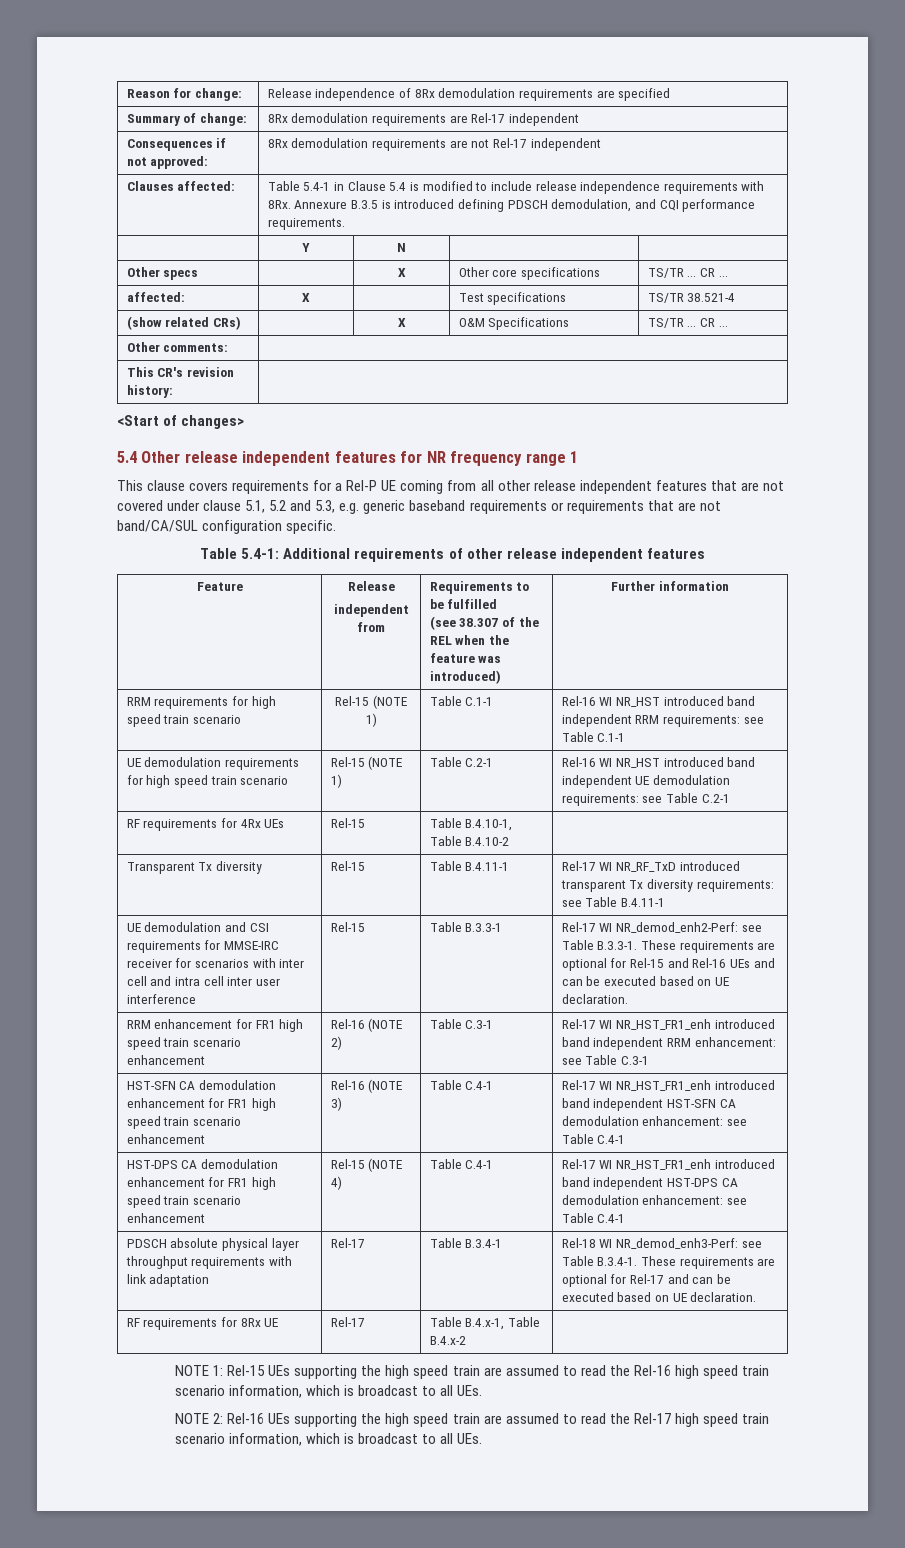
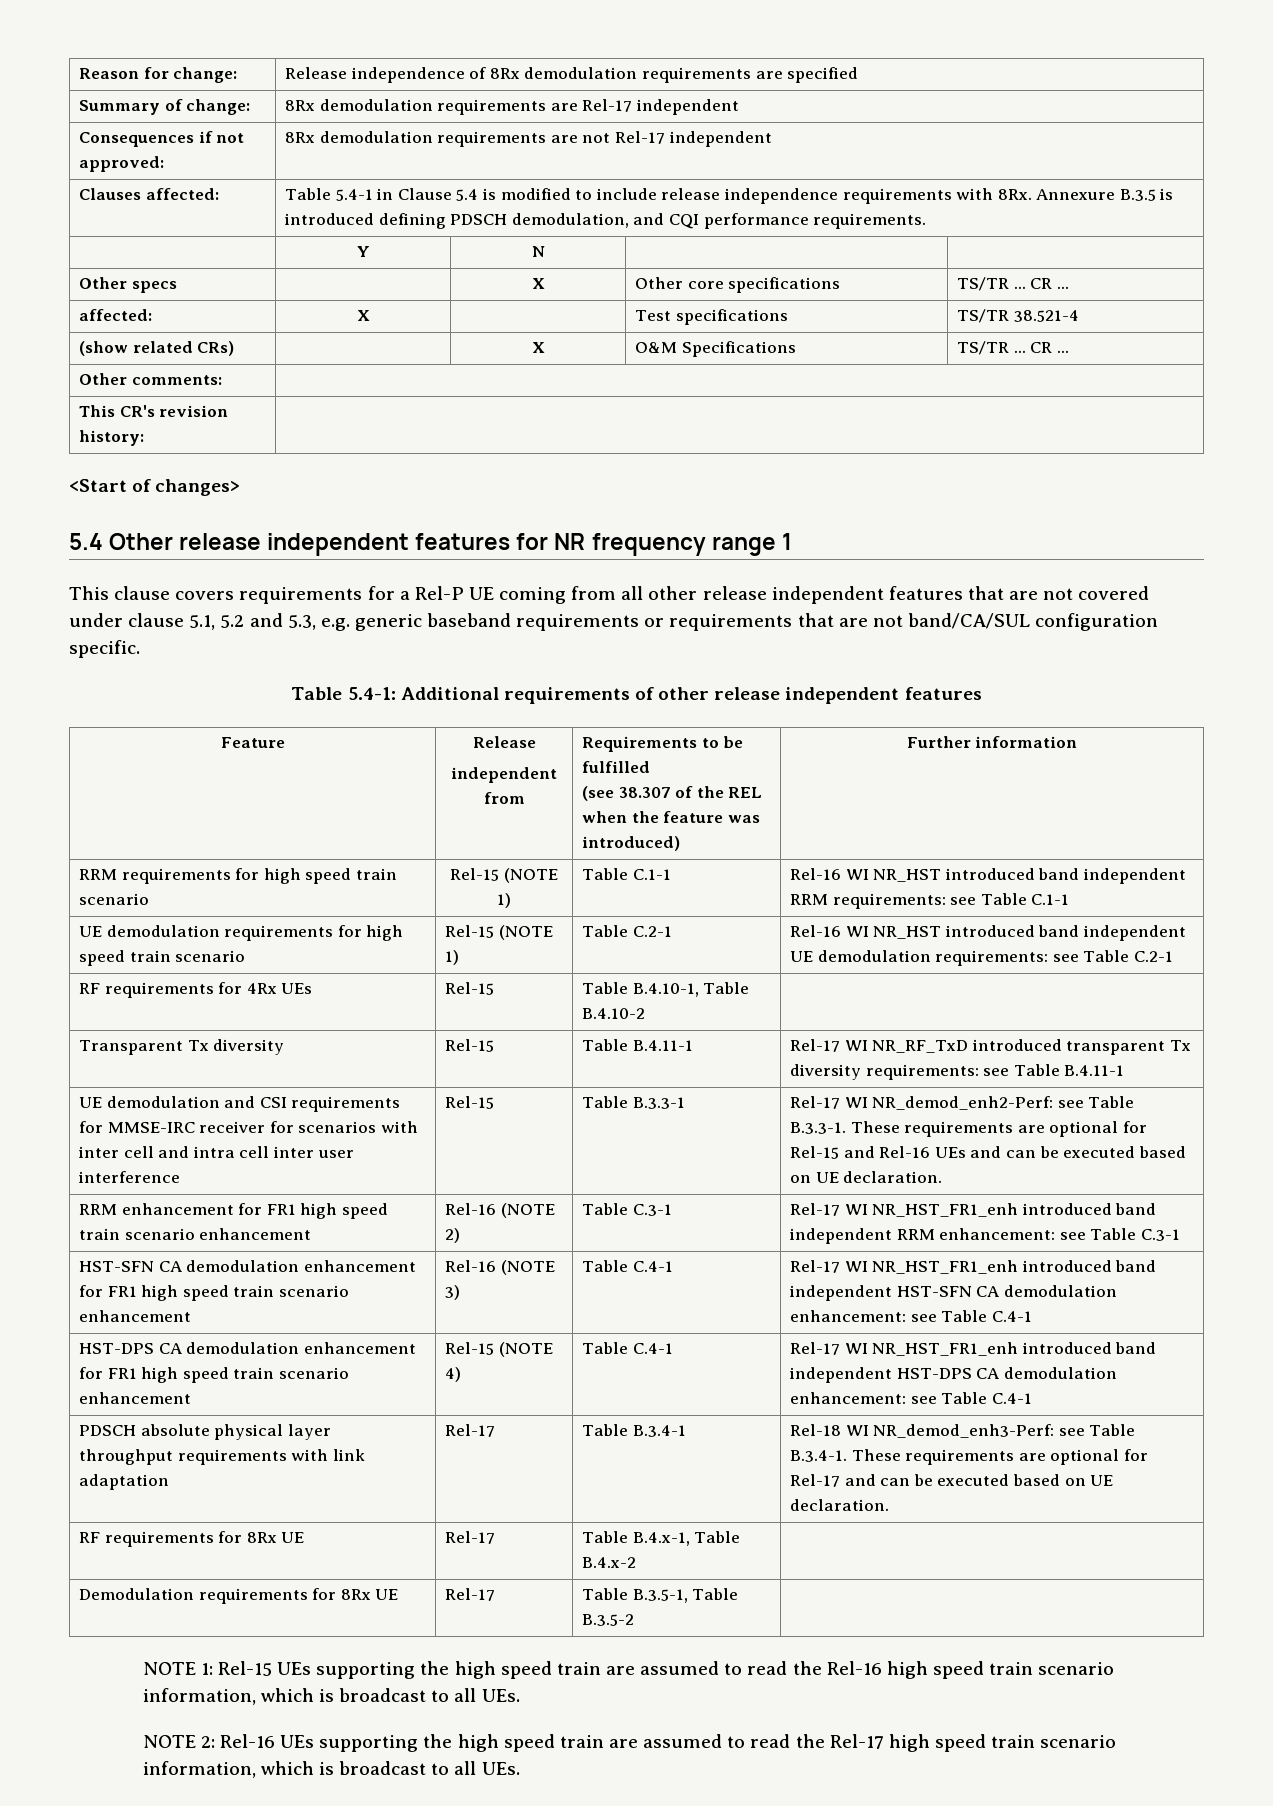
+ Demodulation requirements for 8Rx UE | Rel-17 | Table B.3.5-1, Table B.3.5-2 |

